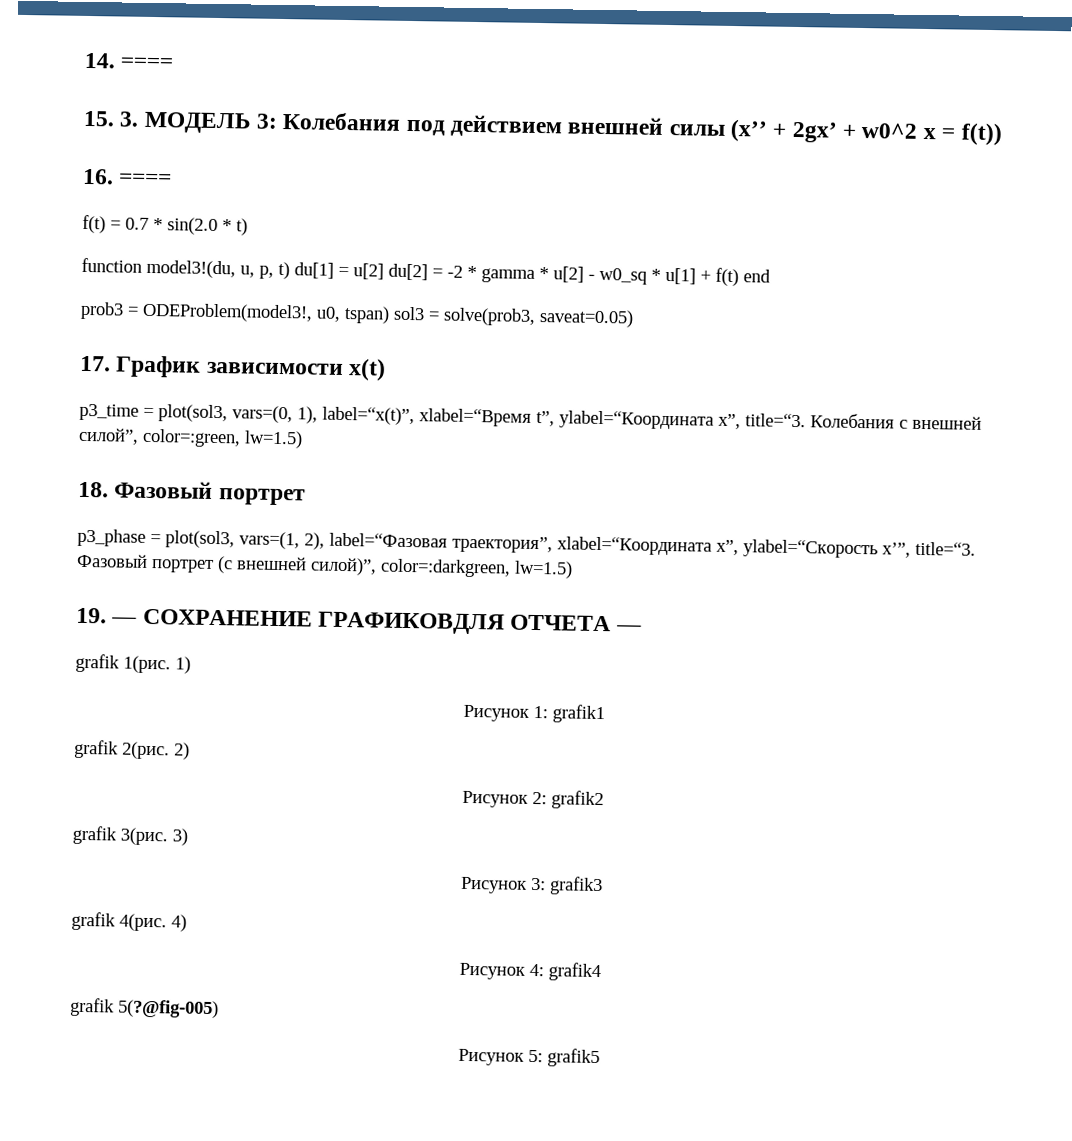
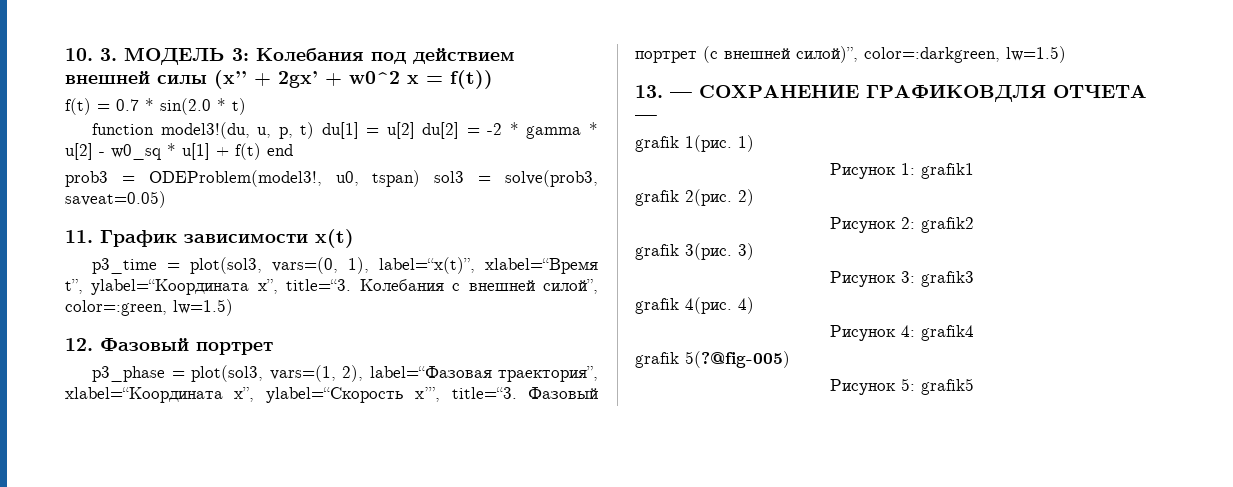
- 14. ====
- 15. 3. МОДЕЛЬ 3: Колебания под действием внешней силы (x’’ + 2gx’ + w0^2 x = f(t))
+ 10. 3. МОДЕЛЬ 3: Колебания под действием внешней силы (x’’ + 2gx’ + w0^2 x = f(t))
- 16. ====
- 17. График зависимости x(t)
+ 11. График зависимости x(t)
- 18. Фазовый портрет
+ 12. Фазовый портрет
- 19. — СОХРАНЕНИЕ ГРАФИКОВДЛЯ ОТЧЕТА —
+ 13. — СОХРАНЕНИЕ ГРАФИКОВДЛЯ ОТЧЕТА —

